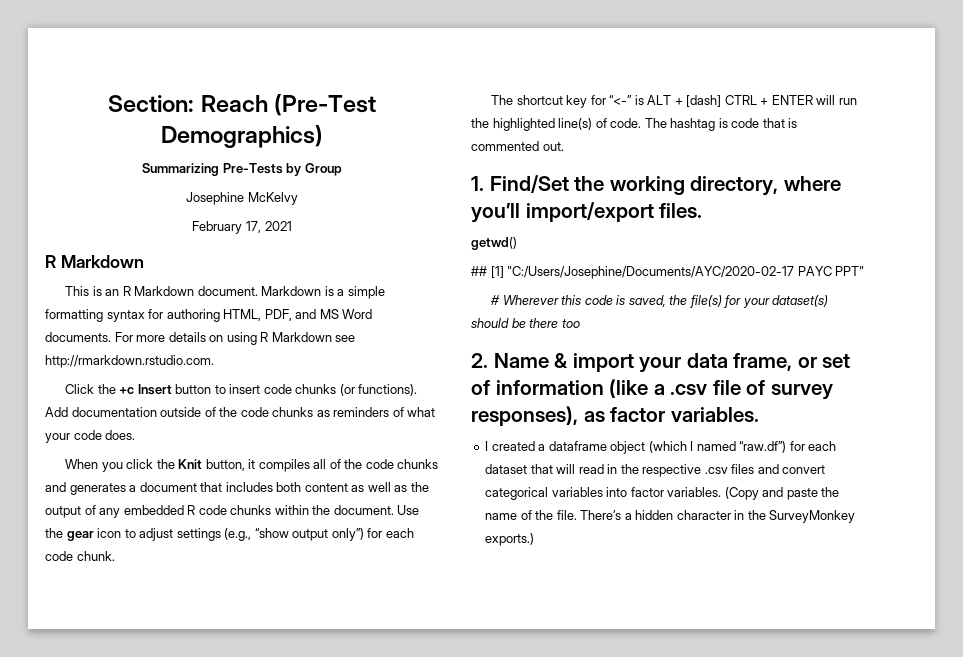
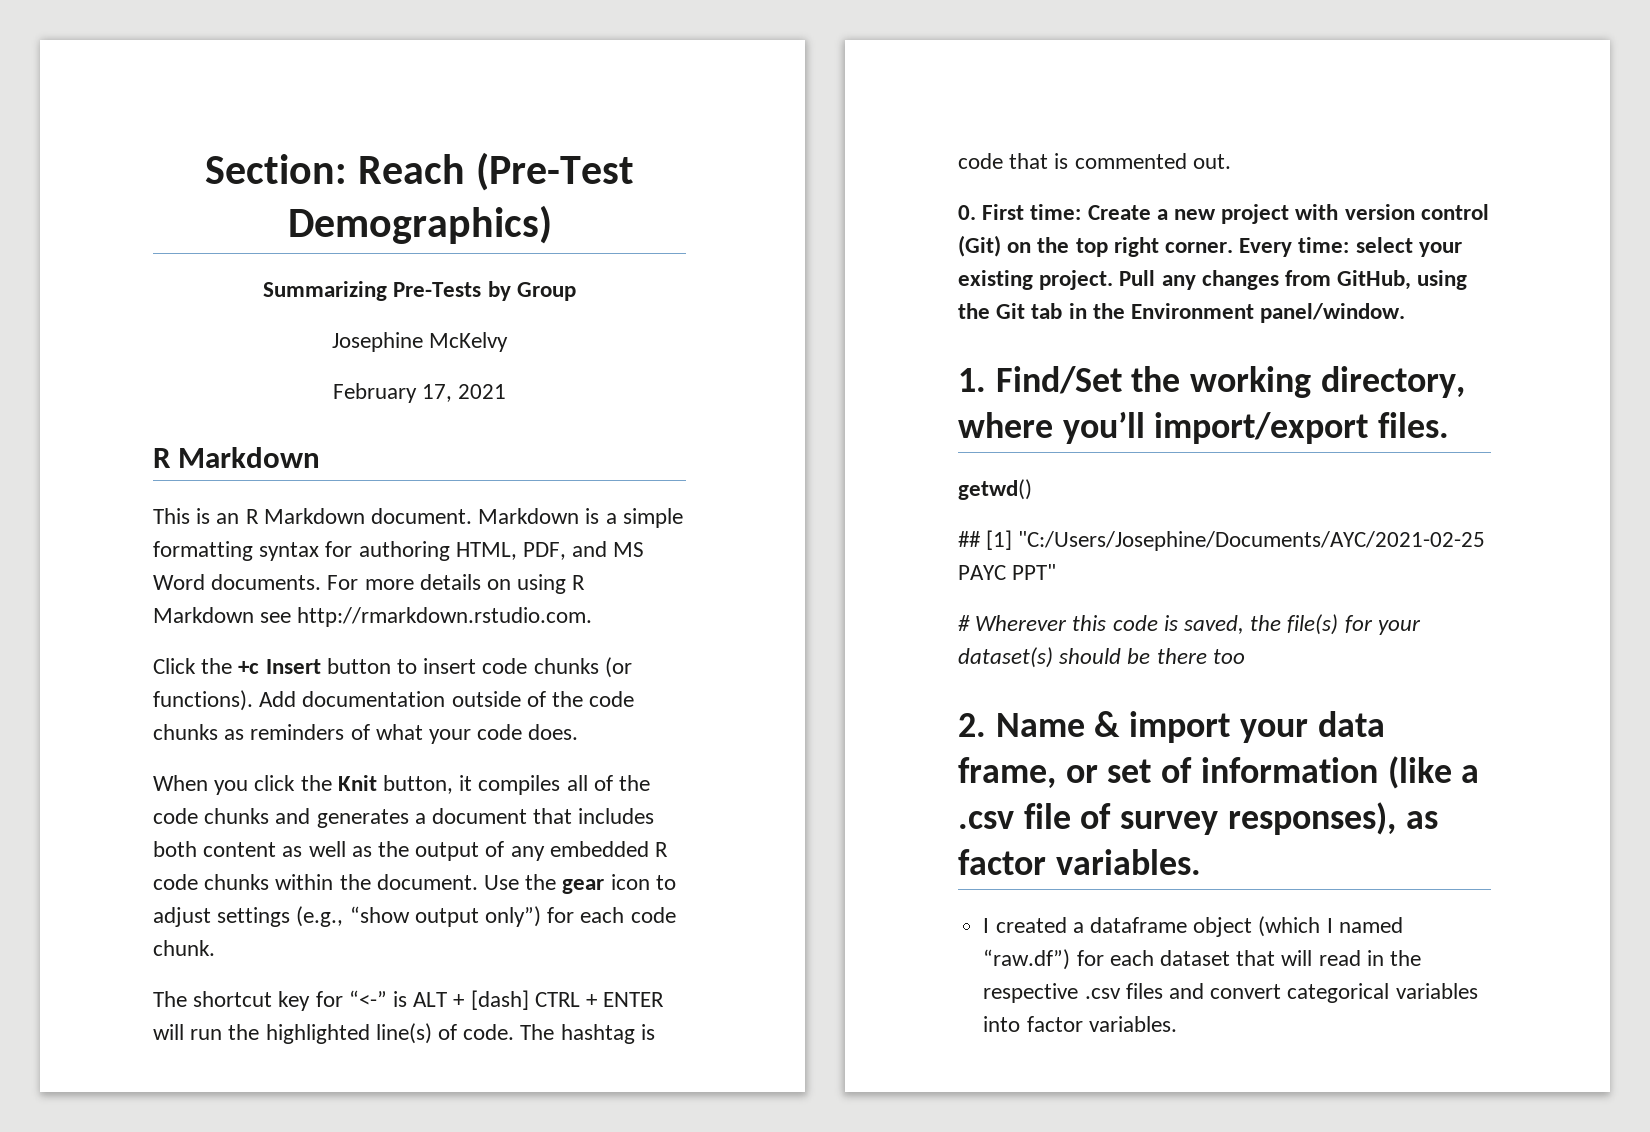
+ 0. First time: Create a new project with version control (Git) on the top right corner. Every time: select your existing project. Pull any changes from GitHub, using the Git tab in the Environment panel/window.
- ## [1] "C:/Users/Josephine/Documents/AYC/2020-02-17 PAYC PPT"
+ ## [1] "C:/Users/Josephine/Documents/AYC/2021-02-25 PAYC PPT"
- (Copy and paste the name of the file. There’s a hidden character in the SurveyMonkey exports.)

